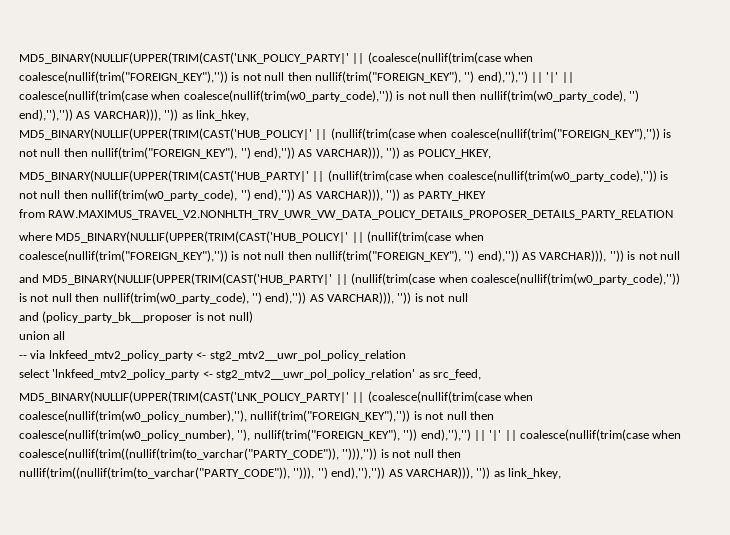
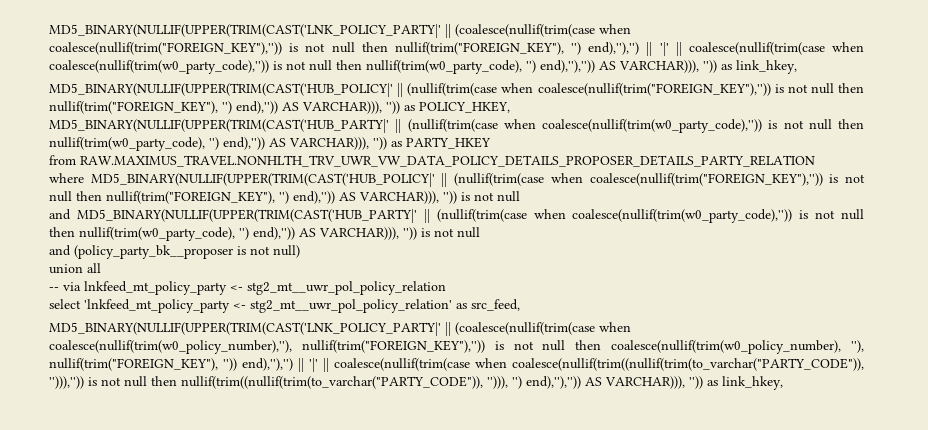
- from RAW.MAXIMUS_TRAVEL_V2.NONHLTH_TRV_UWR_VW_DATA_POLICY_DETAILS_PROPOSER_DETAILS_PARTY_RELATION
+ from RAW.MAXIMUS_TRAVEL.NONHLTH_TRV_UWR_VW_DATA_POLICY_DETAILS_PROPOSER_DETAILS_PARTY_RELATION
- -- via lnkfeed_mtv2_policy_party <- stg2_mtv2__uwr_pol_policy_relation
- select 'lnkfeed_mtv2_policy_party <- stg2_mtv2__uwr_pol_policy_relation' as src_feed,
+ -- via lnkfeed_mt_policy_party <- stg2_mt__uwr_pol_policy_relation
+ select 'lnkfeed_mt_policy_party <- stg2_mt__uwr_pol_policy_relation' as src_feed,

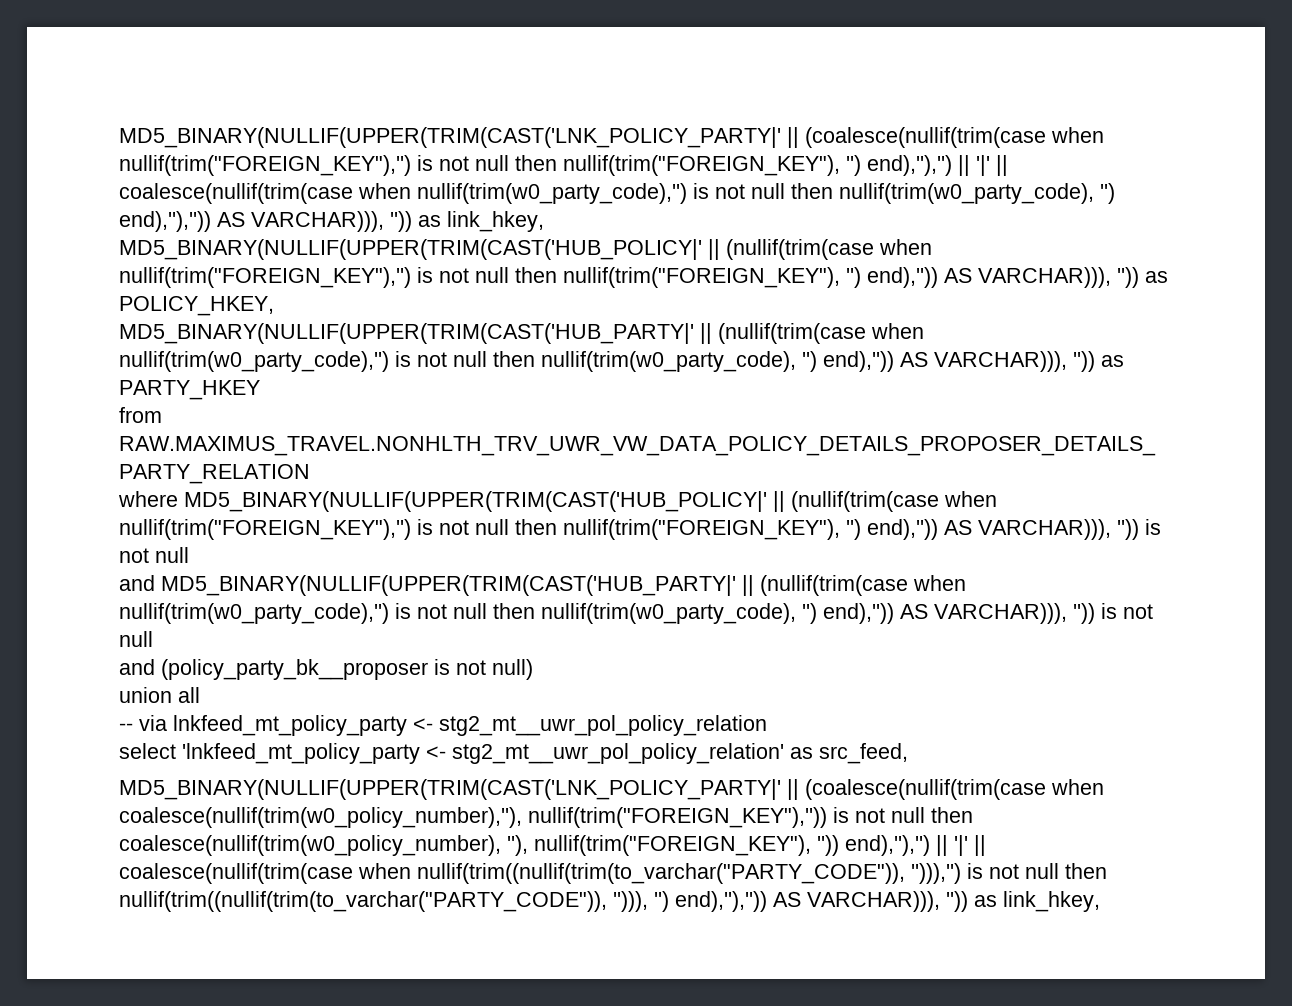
- MD5_BINARY(NULLIF(UPPER(TRIM(CAST('LNK_POLICY_PARTY|' || (coalesce(nullif(trim(case when coalesce(nullif(trim("FOREIGN_KEY"),'')) is not null then nullif(trim("FOREIGN_KEY"), '') end),''),'') || '|' || coalesce(nullif(trim(case when coalesce(nullif(trim(w0_party_code),'')) is not null then nullif(trim(w0_party_code), '') end),''),'')) AS VARCHAR))), '')) as link_hkey,
+ MD5_BINARY(NULLIF(UPPER(TRIM(CAST('LNK_POLICY_PARTY|' || (coalesce(nullif(trim(case when nullif(trim("FOREIGN_KEY"),'') is not null then nullif(trim("FOREIGN_KEY"), '') end),''),'') || '|' || coalesce(nullif(trim(case when nullif(trim(w0_party_code),'') is not null then nullif(trim(w0_party_code), '') end),''),'')) AS VARCHAR))), '')) as link_hkey,
- MD5_BINARY(NULLIF(UPPER(TRIM(CAST('HUB_POLICY|' || (nullif(trim(case when coalesce(nullif(trim("FOREIGN_KEY"),'')) is not null then nullif(trim("FOREIGN_KEY"), '') end),'')) AS VARCHAR))), '')) as POLICY_HKEY,
+ MD5_BINARY(NULLIF(UPPER(TRIM(CAST('HUB_POLICY|' || (nullif(trim(case when nullif(trim("FOREIGN_KEY"),'') is not null then nullif(trim("FOREIGN_KEY"), '') end),'')) AS VARCHAR))), '')) as POLICY_HKEY,
- MD5_BINARY(NULLIF(UPPER(TRIM(CAST('HUB_PARTY|' || (nullif(trim(case when coalesce(nullif(trim(w0_party_code),'')) is not null then nullif(trim(w0_party_code), '') end),'')) AS VARCHAR))), '')) as PARTY_HKEY
+ MD5_BINARY(NULLIF(UPPER(TRIM(CAST('HUB_PARTY|' || (nullif(trim(case when nullif(trim(w0_party_code),'') is not null then nullif(trim(w0_party_code), '') end),'')) AS VARCHAR))), '')) as PARTY_HKEY
- where MD5_BINARY(NULLIF(UPPER(TRIM(CAST('HUB_POLICY|' || (nullif(trim(case when coalesce(nullif(trim("FOREIGN_KEY"),'')) is not null then nullif(trim("FOREIGN_KEY"), '') end),'')) AS VARCHAR))), '')) is not null
+ where MD5_BINARY(NULLIF(UPPER(TRIM(CAST('HUB_POLICY|' || (nullif(trim(case when nullif(trim("FOREIGN_KEY"),'') is not null then nullif(trim("FOREIGN_KEY"), '') end),'')) AS VARCHAR))), '')) is not null
- and MD5_BINARY(NULLIF(UPPER(TRIM(CAST('HUB_PARTY|' || (nullif(trim(case when coalesce(nullif(trim(w0_party_code),'')) is not null then nullif(trim(w0_party_code), '') end),'')) AS VARCHAR))), '')) is not null
+ and MD5_BINARY(NULLIF(UPPER(TRIM(CAST('HUB_PARTY|' || (nullif(trim(case when nullif(trim(w0_party_code),'') is not null then nullif(trim(w0_party_code), '') end),'')) AS VARCHAR))), '')) is not null
- MD5_BINARY(NULLIF(UPPER(TRIM(CAST('LNK_POLICY_PARTY|' || (coalesce(nullif(trim(case when coalesce(nullif(trim(w0_policy_number),''), nullif(trim("FOREIGN_KEY"),'')) is not null then coalesce(nullif(trim(w0_policy_number), ''), nullif(trim("FOREIGN_KEY"), '')) end),''),'') || '|' || coalesce(nullif(trim(case when coalesce(nullif(trim((nullif(trim(to_varchar("PARTY_CODE")), ''))),'')) is not null then nullif(trim((nullif(trim(to_varchar("PARTY_CODE")), ''))), '') end),''),'')) AS VARCHAR))), '')) as link_hkey,
+ MD5_BINARY(NULLIF(UPPER(TRIM(CAST('LNK_POLICY_PARTY|' || (coalesce(nullif(trim(case when coalesce(nullif(trim(w0_policy_number),''), nullif(trim("FOREIGN_KEY"),'')) is not null then coalesce(nullif(trim(w0_policy_number), ''), nullif(trim("FOREIGN_KEY"), '')) end),''),'') || '|' || coalesce(nullif(trim(case when nullif(trim((nullif(trim(to_varchar("PARTY_CODE")), ''))),'') is not null then nullif(trim((nullif(trim(to_varchar("PARTY_CODE")), ''))), '') end),''),'')) AS VARCHAR))), '')) as link_hkey,

